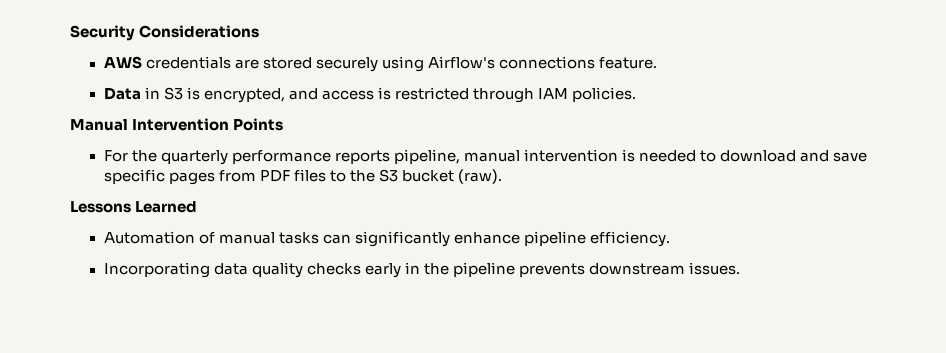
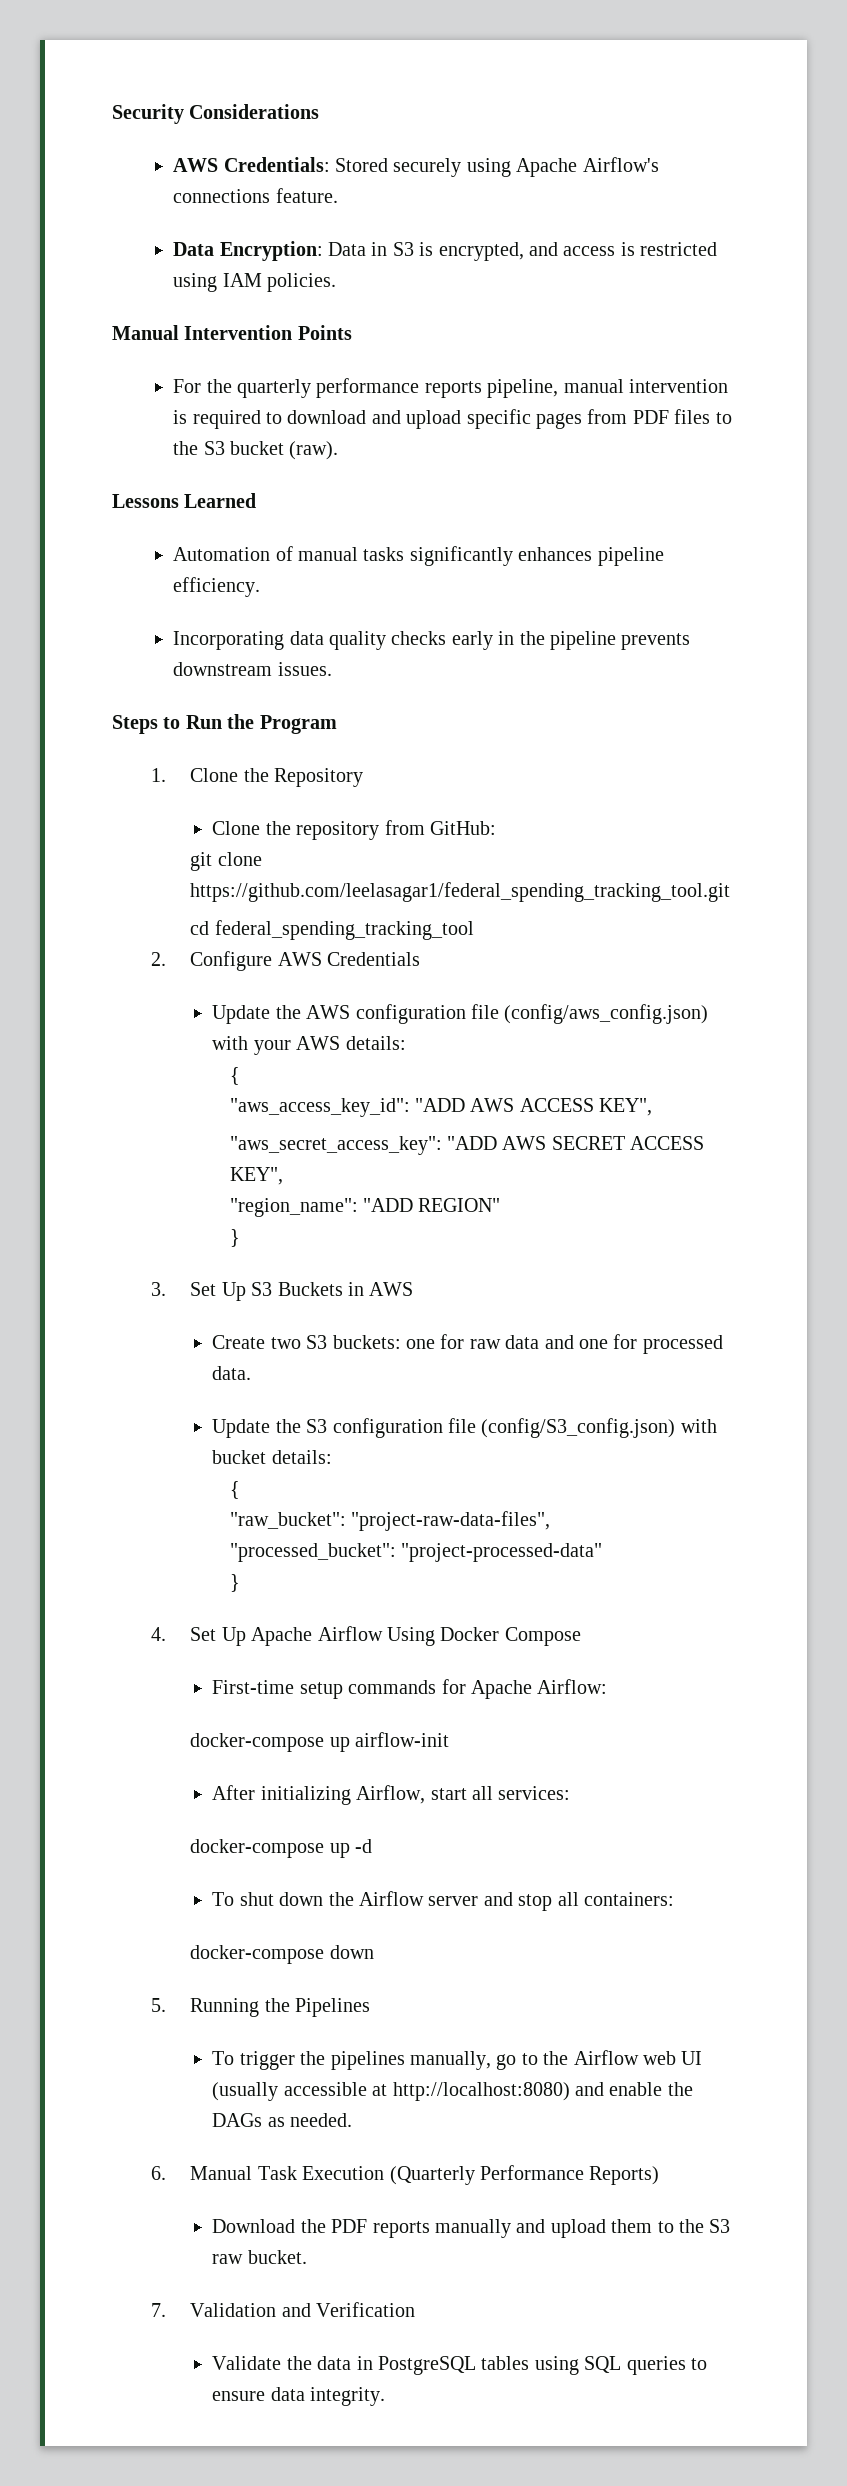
- AWS credentials are stored securely using Airflow's connections feature.
+ AWS Credentials: Stored securely using Apache Airflow's connections feature.
- Data in S3 is encrypted, and access is restricted through IAM policies.
+ Data Encryption: Data in S3 is encrypted, and access is restricted using IAM policies.
- For the quarterly performance reports pipeline, manual intervention is needed to download and save specific pages from PDF files to the S3 bucket (raw).
+ For the quarterly performance reports pipeline, manual intervention is required to download and upload specific pages from PDF files to the S3 bucket (raw).
- Automation of manual tasks can significantly enhance pipeline efficiency.
+ Automation of manual tasks significantly enhances pipeline efficiency.
+ Steps to Run the Program
+ 1. Clone the Repository
+ Clone the repository from GitHub:
+ git clone https://github.com/leelasagar1/federal_spending_tracking_tool.git
+ cd federal_spending_tracking_tool
+ 2. Configure AWS Credentials
+ Update the AWS configuration file (config/aws_config.json) with your AWS details:
+ {
+ "aws_access_key_id": "ADD AWS ACCESS KEY",
+ "aws_secret_access_key": "ADD AWS SECRET ACCESS KEY",
+ "region_name": "ADD REGION"
+ }
+ 3. Set Up S3 Buckets in AWS
+ Create two S3 buckets: one for raw data and one for processed data.
+ Update the S3 configuration file (config/S3_config.json) with bucket details:
+ {
+ "raw_bucket": "project-raw-data-files",
+ "processed_bucket": "project-processed-data"
+ }
+ 4. Set Up Apache Airflow Using Docker Compose
+ First-time setup commands for Apache Airflow:
+ docker-compose up airflow-init
+ After initializing Airflow, start all services:
+ docker-compose up -d
+ To shut down the Airflow server and stop all containers:
+ docker-compose down
+ 5. Running the Pipelines
+ To trigger the pipelines manually, go to the Airflow web UI (usually accessible at http://localhost:8080) and enable the DAGs as needed.
+ 6. Manual Task Execution (Quarterly Performance Reports)
+ Download the PDF reports manually and upload them to the S3 raw bucket.
+ 7. Validation and Verification
+ Validate the data in PostgreSQL tables using SQL queries to ensure data integrity.

